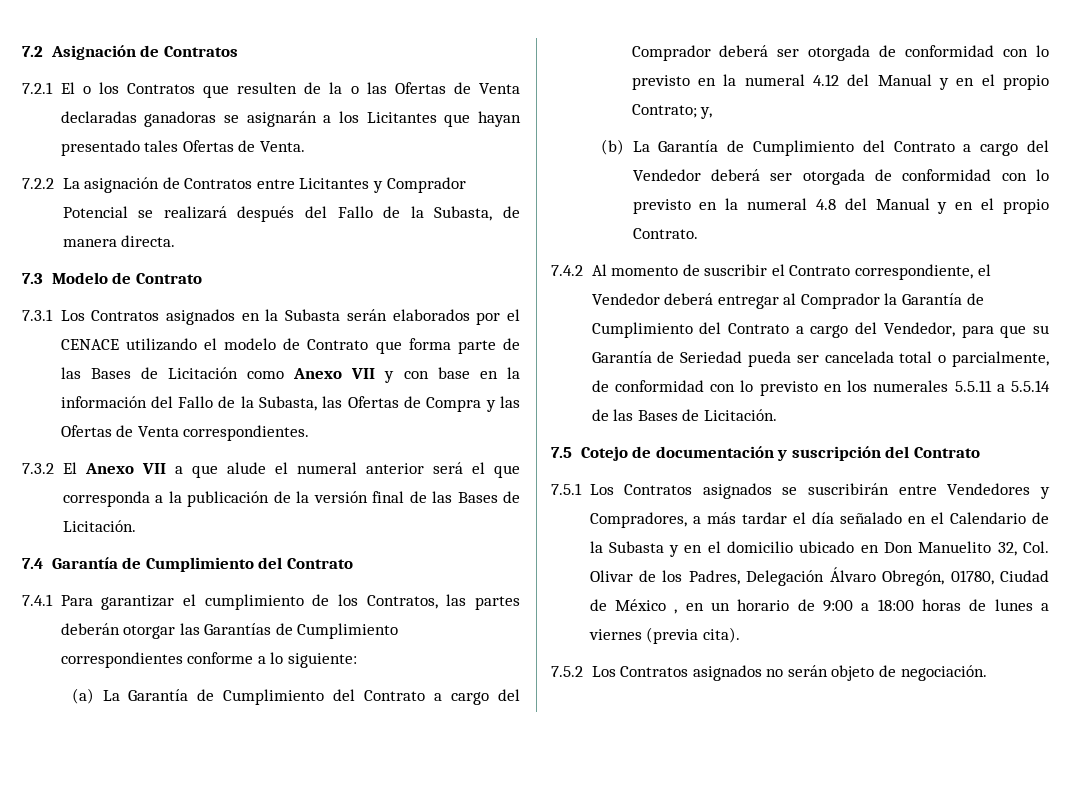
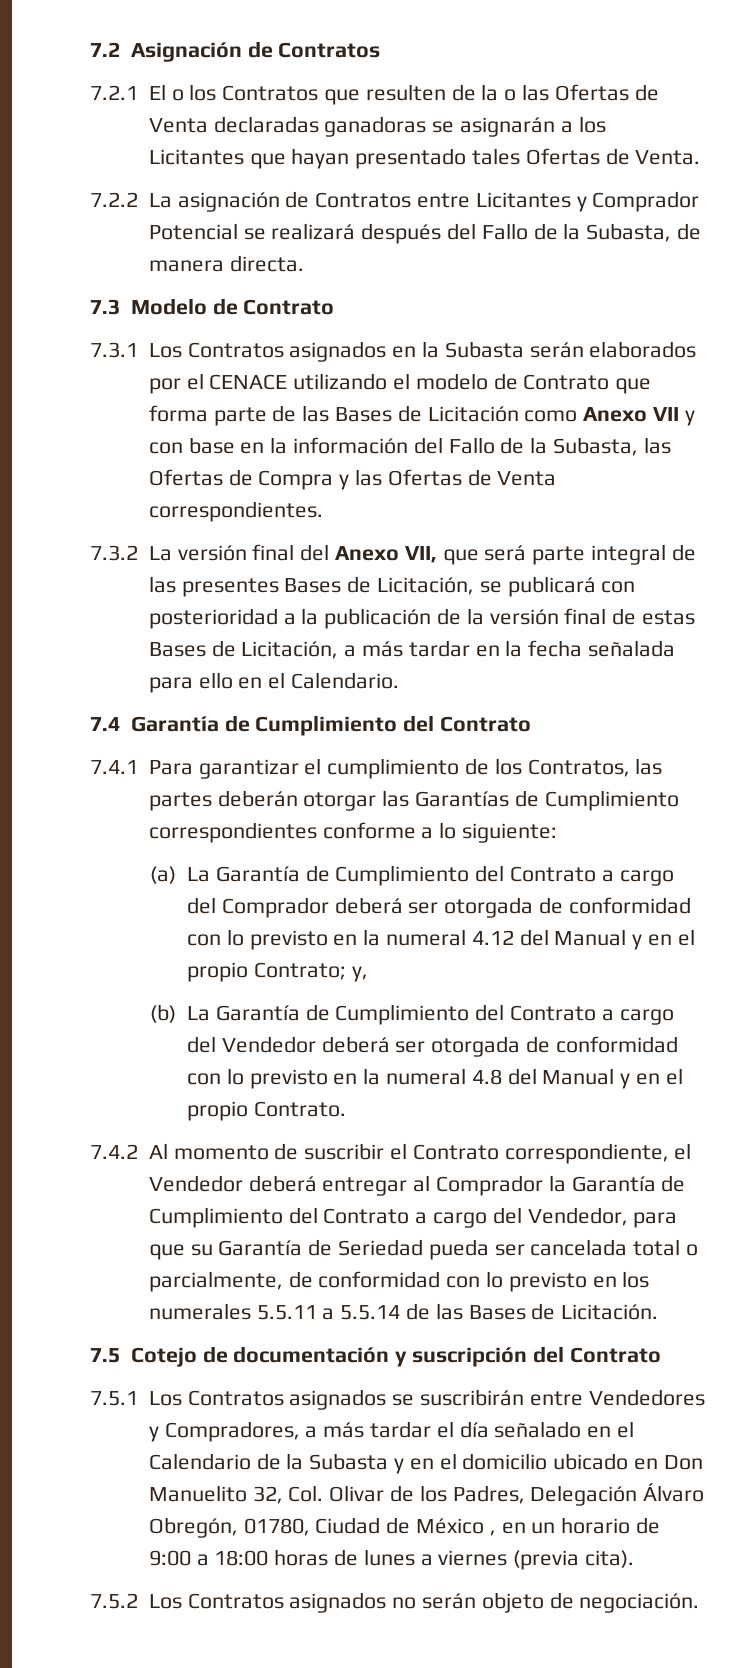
- 7.3.2 El Anexo VII a que alude el numeral anterior será el que corresponda a la publicación de la versión final de las Bases de Licitación.
+ 7.3.2 La versión final del Anexo VII, que será parte integral de las presentes Bases de Licitación, se publicará con posterioridad a la publicación de la versión final de estas Bases de Licitación, a más tardar en la fecha señalada para ello en el Calendario.

